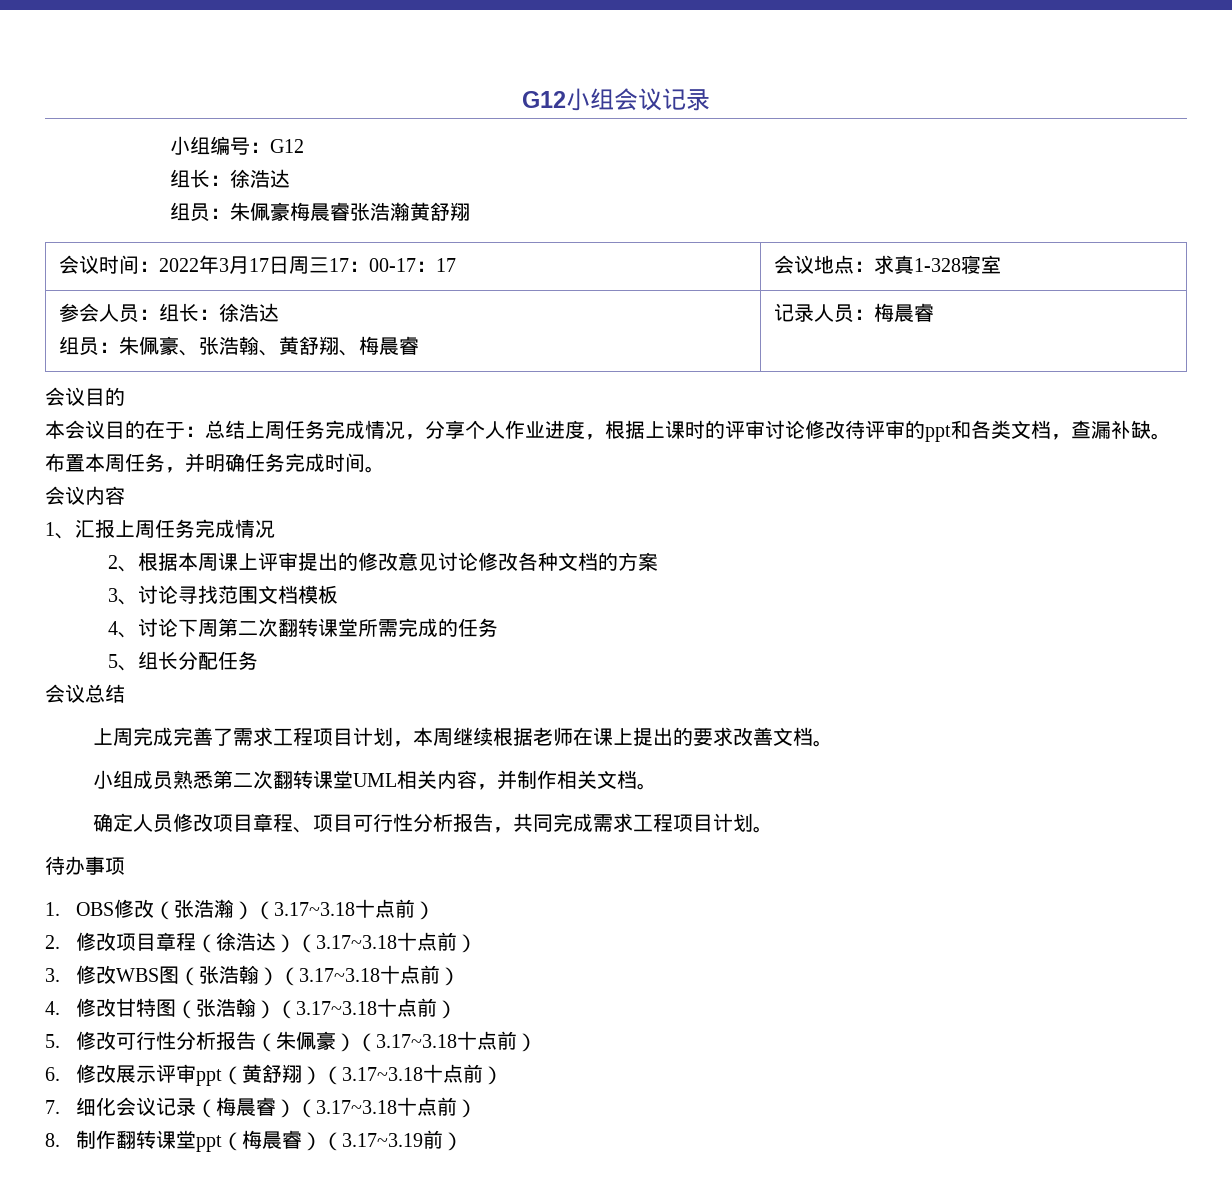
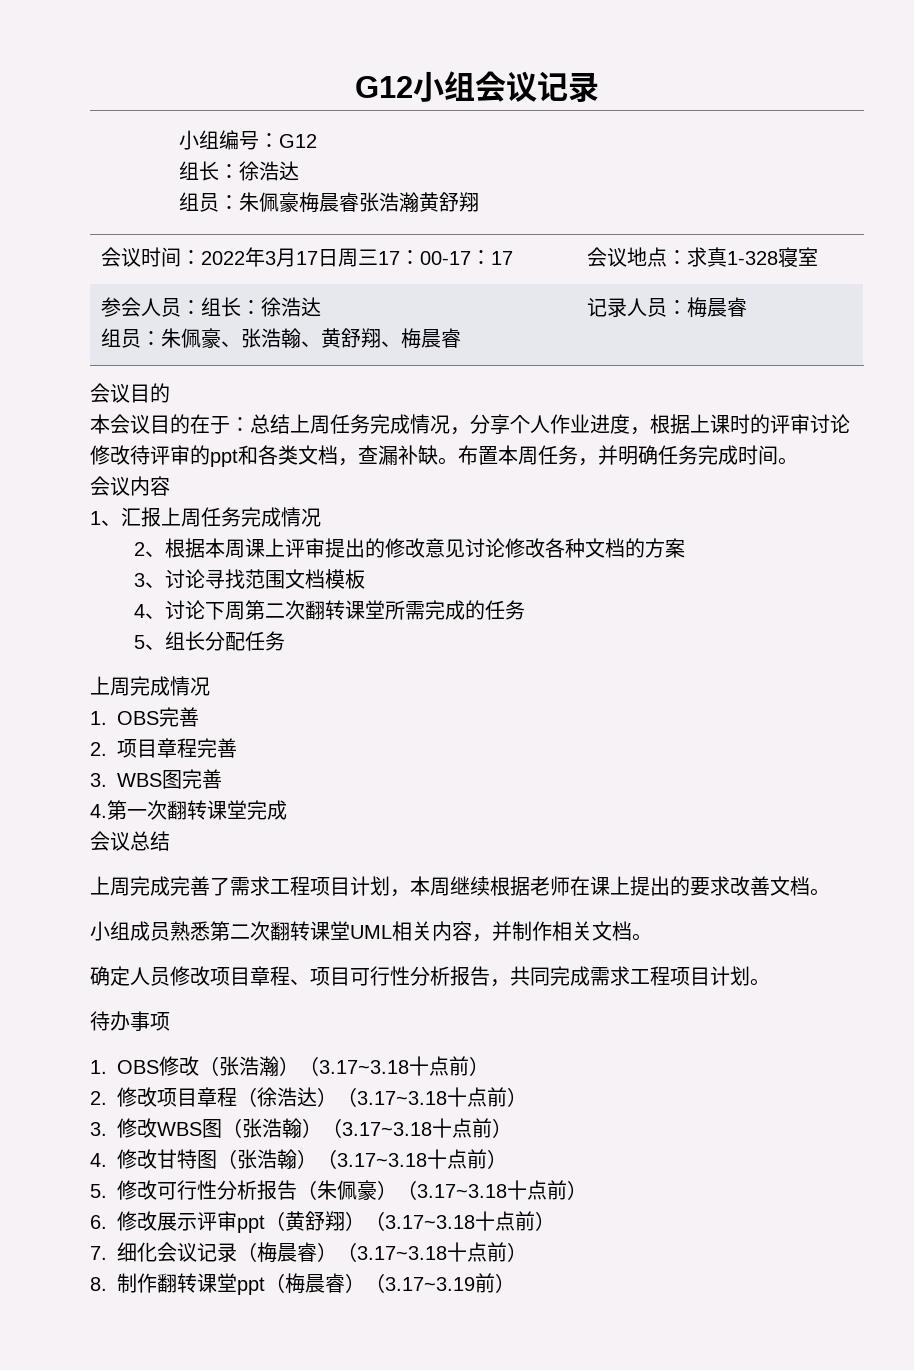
+ 上周完成情况
+ 1. OBS完善
+ 2.项目章程完善
+ 3. WBS图完善
+ 4.第一次翻转课堂完成

